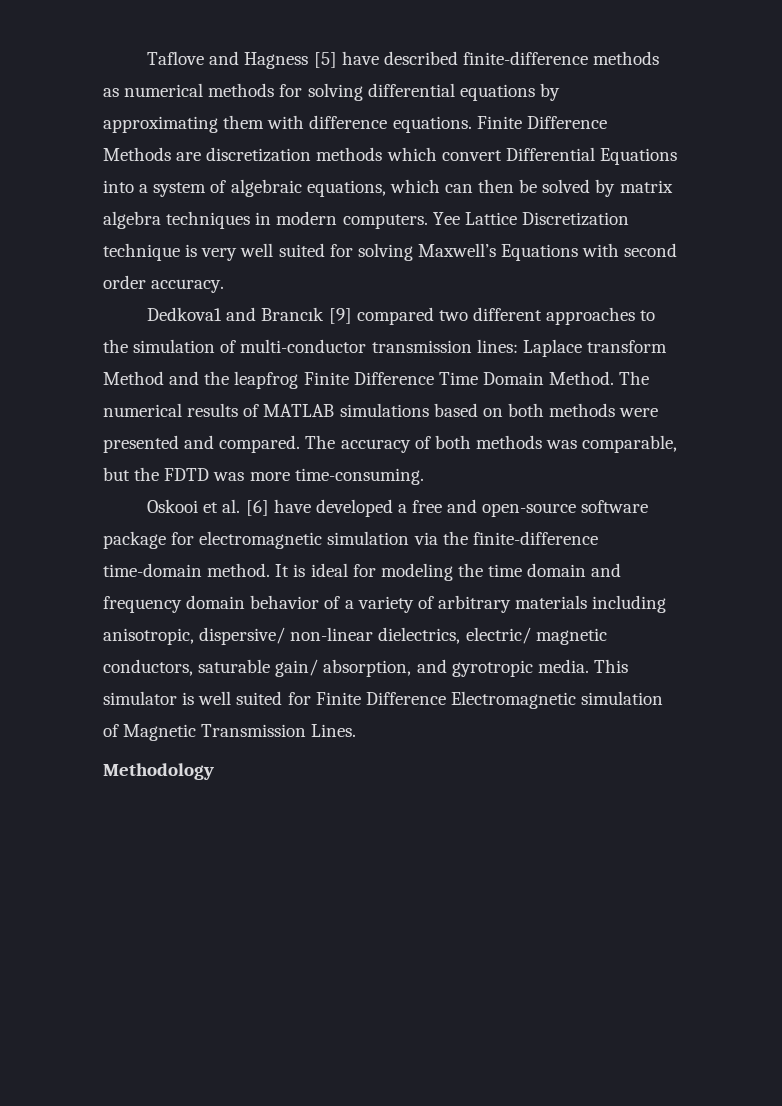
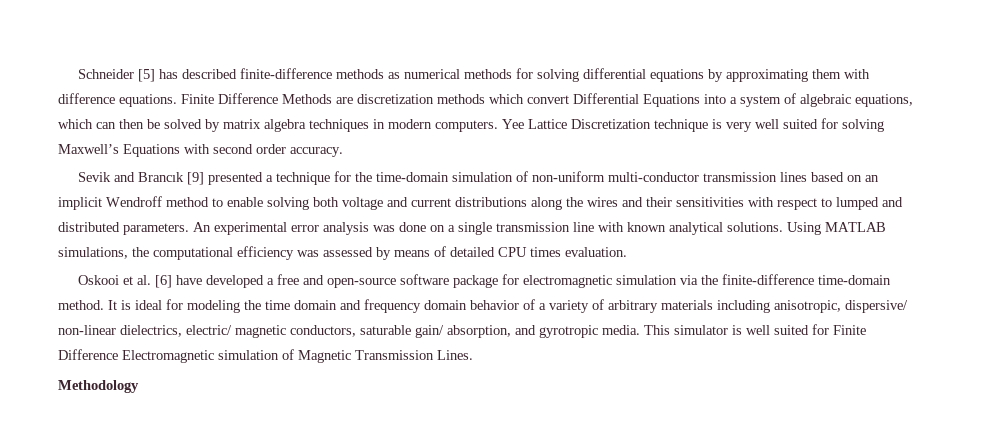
- Taflove and Hagness [5] have described finite-difference methods as numerical methods for solving differential equations by approximating them with difference equations.
+ Schneider [5] has described finite-difference methods as numerical methods for solving differential equations by approximating them with difference equations.
- Dedkova1 and Brancık [9] compared two different approaches to the simulation of multi-conductor transmission lines: Laplace transform Method and the leapfrog Finite Difference Time Domain Method. The numerical results of MATLAB simulations based on both methods were presented and compared. The accuracy of both methods was comparable, but the FDTD was more time-consuming.
+ Sevik and Brancık [9] presented a technique for the time-domain simulation of non-uniform multi-conductor transmission lines based on an implicit Wendroff method to enable solving both voltage and current distributions along the wires and their sensitivities with respect to lumped and distributed parameters. An experimental error analysis was done on a single transmission line with known analytical solutions. Using MATLAB simulations, the computational efficiency was assessed by means of detailed CPU times evaluation.

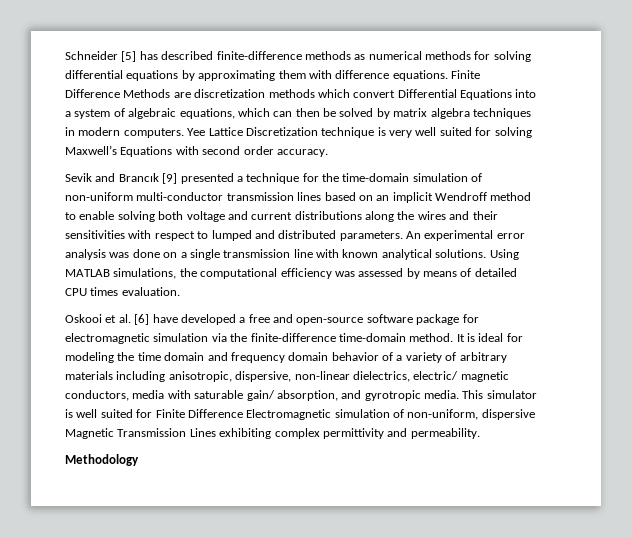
- It is ideal for modeling the time domain and frequency domain behavior of a variety of arbitrary materials including anisotropic, dispersive/ non-linear dielectrics, electric/ magnetic conductors, saturable gain/ absorption, and gyrotropic media.
+ It is ideal for modeling the time domain and frequency domain behavior of a variety of arbitrary materials including anisotropic, dispersive, non-linear dielectrics, electric/ magnetic conductors, media with saturable gain/ absorption, and gyrotropic media.
- This simulator is well suited for Finite Difference Electromagnetic simulation of Magnetic Transmission Lines.
+ This simulator is well suited for Finite Difference Electromagnetic simulation of non-uniform, dispersive Magnetic Transmission Lines exhibiting complex permittivity and permeability.

